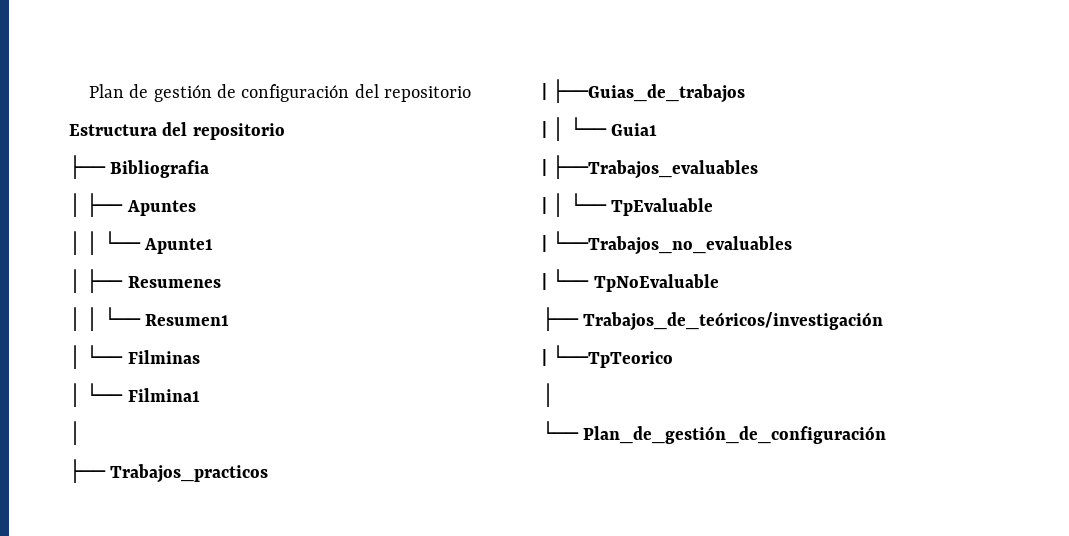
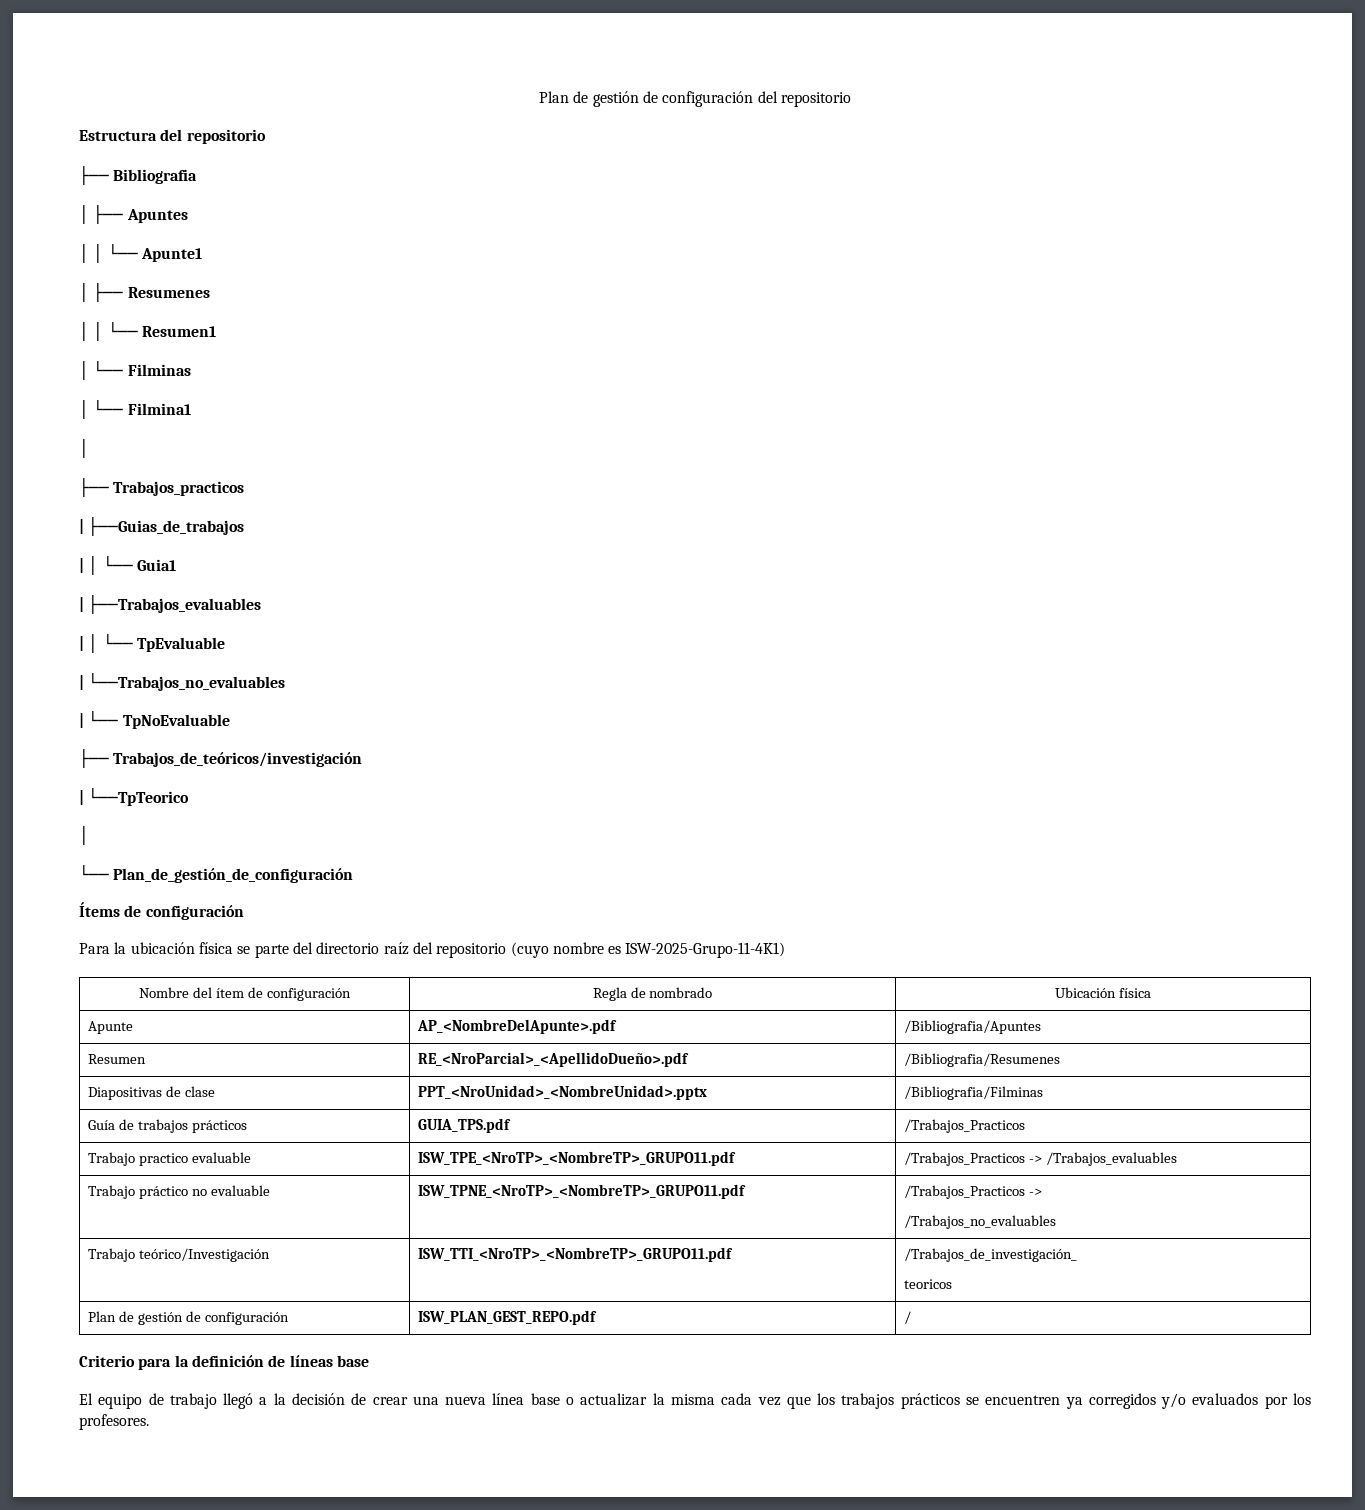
+ Ítems de configuración
+ Para la ubicación física se parte del directorio raíz del repositorio (cuyo nombre es ISW-2025-Grupo-11-4K1)
+ Nombre del ítem de configuración | Regla de nombrado | Ubicación física
+ Apunte | AP_<NombreDelApunte>.pdf | /Bibliografia/Apuntes
+ Resumen | RE_<NroParcial>_<ApellidoDueño>.pdf | /Bibliografia/Resumenes
+ Diapositivas de clase | PPT_<NroUnidad>_<NombreUnidad>.pptx | /Bibliografia/Filminas
+ Guía de trabajos prácticos | GUIA_TPS.pdf | /Trabajos_Practicos
+ Trabajo practico evaluable | ISW_TPE_<NroTP>_<NombreTP>_GRUPO11.pdf | /Trabajos_Practicos -> /Trabajos_evaluables
+ Trabajo práctico no evaluable | ISW_TPNE_<NroTP>_<NombreTP>_GRUPO11.pdf | /Trabajos_Practicos ->
+ /Trabajos_no_evaluables
+ Trabajo teórico/Investigación | ISW_TTI_<NroTP>_<NombreTP>_GRUPO11.pdf | /Trabajos_de_investigación_
+ teoricos
+ Plan de gestión de configuración | ISW_PLAN_GEST_REPO.pdf | /
+ Criterio para la definición de líneas base
+ El equipo de trabajo llegó a la decisión de crear una nueva línea base o actualizar la misma cada vez que los trabajos prácticos se encuentren ya corregidos y/o evaluados por los profesores.

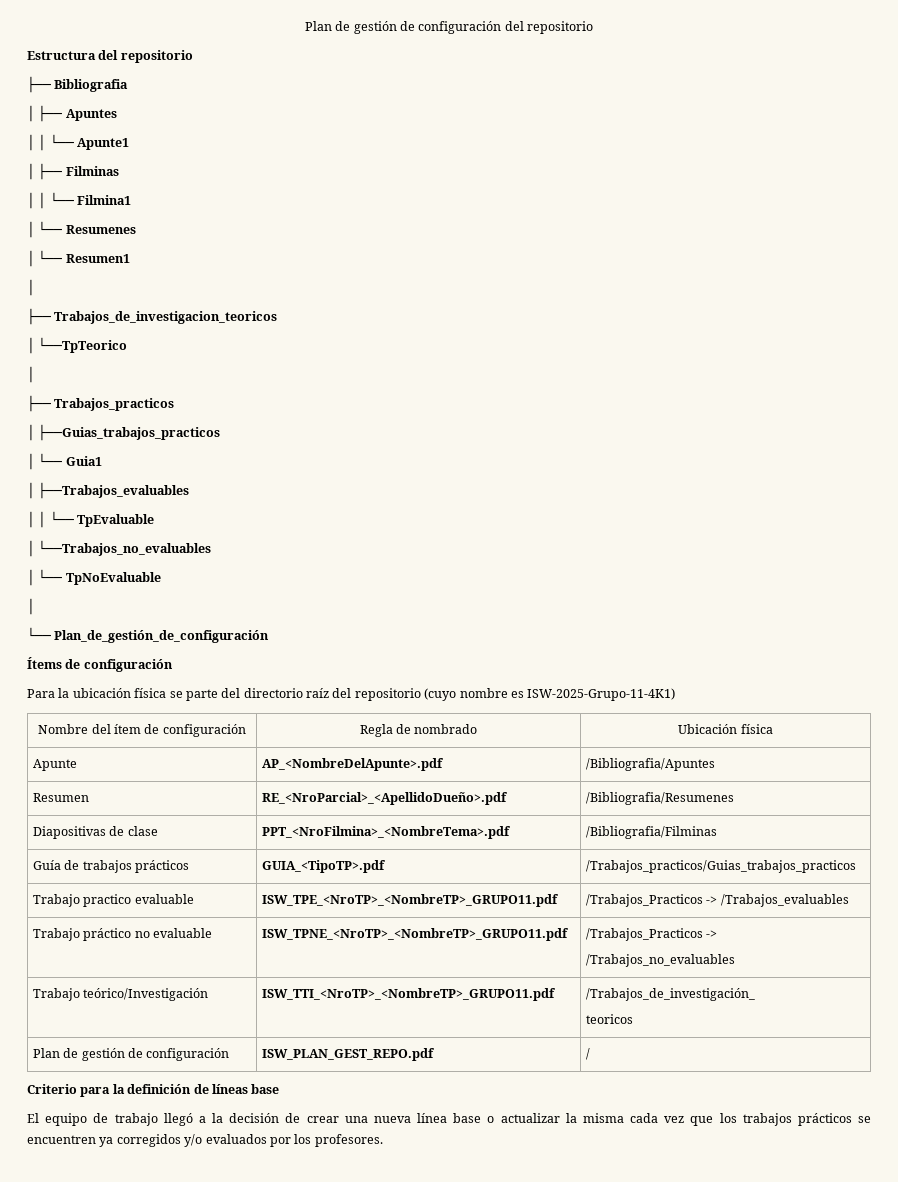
- │ ├── Resumenes
+ │ ├── Filminas
+ │ │ └── Filmina1
+ │ └── Resumenes
- │ │ └── Resumen1
- │ └── Filminas
- │ └── Filmina1
+ │ └── Resumen1
+ │
+ ├── Trabajos_de_investigacion_teoricos
+ │ └──TpTeorico
- | ├──Guias_de_trabajos
- | │ └── Guia1
+ │ ├──Guias_trabajos_practicos
+ │ └── Guia1
- | ├──Trabajos_evaluables
+ │ ├──Trabajos_evaluables
- | │ └── TpEvaluable
+ │ │ └── TpEvaluable
- | └──Trabajos_no_evaluables
+ │ └──Trabajos_no_evaluables
- | └── TpNoEvaluable
+ │ └── TpNoEvaluable
- ├── Trabajos_de_teóricos/investigación
- | └──TpTeorico
- Diapositivas de clase | PPT_<NroUnidad>_<NombreUnidad>.pptx | /Bibliografia/Filminas
+ Diapositivas de clase | PPT_<NroFilmina>_<NombreTema>.pdf | /Bibliografia/Filminas
- Guía de trabajos prácticos | GUIA_TPS.pdf | /Trabajos_Practicos
+ Guía de trabajos prácticos | GUIA_<TipoTP>.pdf | /Trabajos_practicos/Guias_trabajos_practicos

